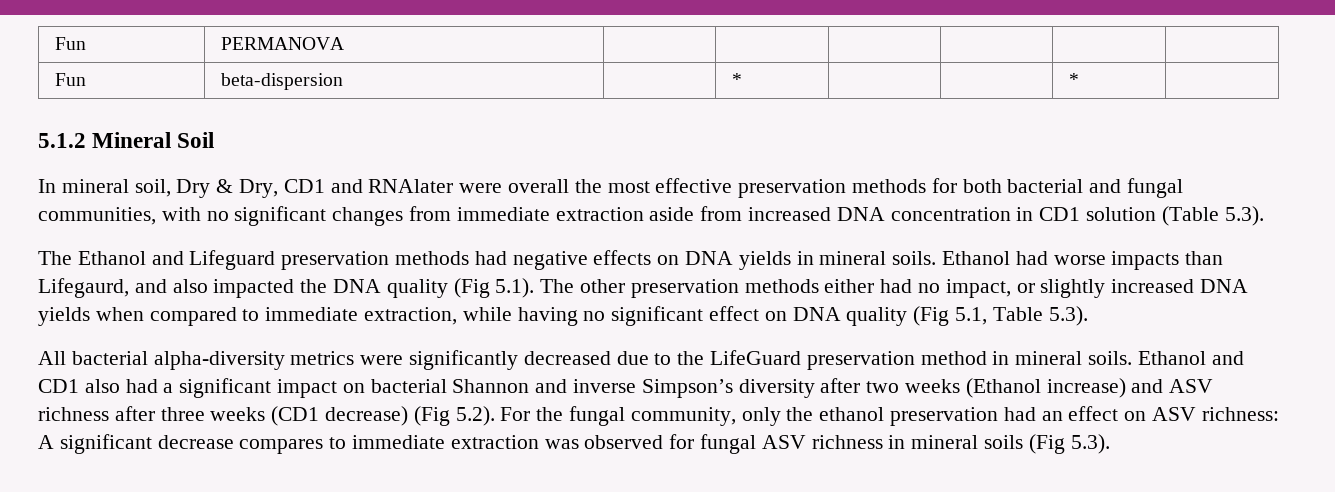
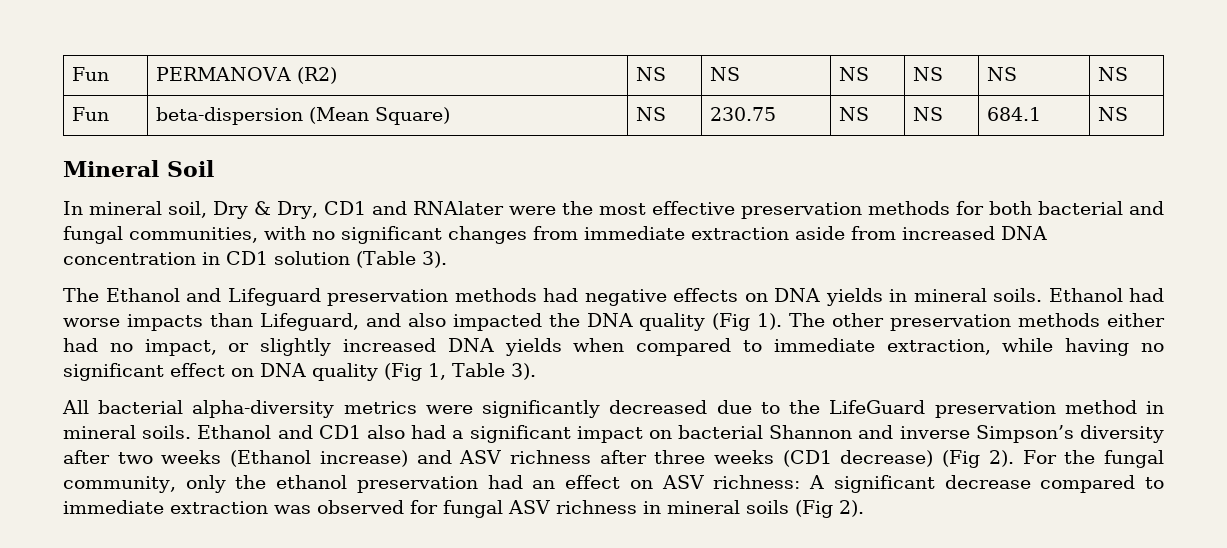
- Fun | PERMANOVA | | | | | |
- Fun | beta-dispersion | | * | | | * |
- 5.1.2 Mineral Soil
+ Fun | PERMANOVA (R2) | NS | NS | NS | NS | NS | NS
+ Fun | beta-dispersion (Mean Square) | NS | 230.75 | NS | NS | 684.1 | NS
+ Mineral Soil
- In mineral soil, Dry & Dry, CD1 and RNAlater were overall the most effective preservation methods for both bacterial and fungal communities, with no significant changes from immediate extraction aside from increased DNA concentration in CD1 solution (Table 5.3).
+ In mineral soil, Dry & Dry, CD1 and RNAlater were the most effective preservation methods for both bacterial and fungal communities, with no significant changes from immediate extraction aside from increased DNA concentration in CD1 solution (Table 3).
- Ethanol had worse impacts than Lifegaurd, and also impacted the DNA quality (Fig 5.1). The other preservation methods either had no impact, or slightly increased DNA yields when compared to immediate extraction, while having no significant effect on DNA quality (Fig 5.1, Table 5.3).
+ Ethanol had worse impacts than Lifeguard, and also impacted the DNA quality (Fig 1). The other preservation methods either had no impact, or slightly increased DNA yields when compared to immediate extraction, while having no significant effect on DNA quality (Fig 1, Table 3).
- Ethanol and CD1 also had a significant impact on bacterial Shannon and inverse Simpson’s diversity after two weeks (Ethanol increase) and ASV richness after three weeks (CD1 decrease) (Fig 5.2). For the fungal community, only the ethanol preservation had an effect on ASV richness: A significant decrease compares to immediate extraction was observed for fungal ASV richness in mineral soils (Fig 5.3).
+ Ethanol and CD1 also had a significant impact on bacterial Shannon and inverse Simpson’s diversity after two weeks (Ethanol increase) and ASV richness after three weeks (CD1 decrease) (Fig 2). For the fungal community, only the ethanol preservation had an effect on ASV richness: A significant decrease compared to immediate extraction was observed for fungal ASV richness in mineral soils (Fig 2).

